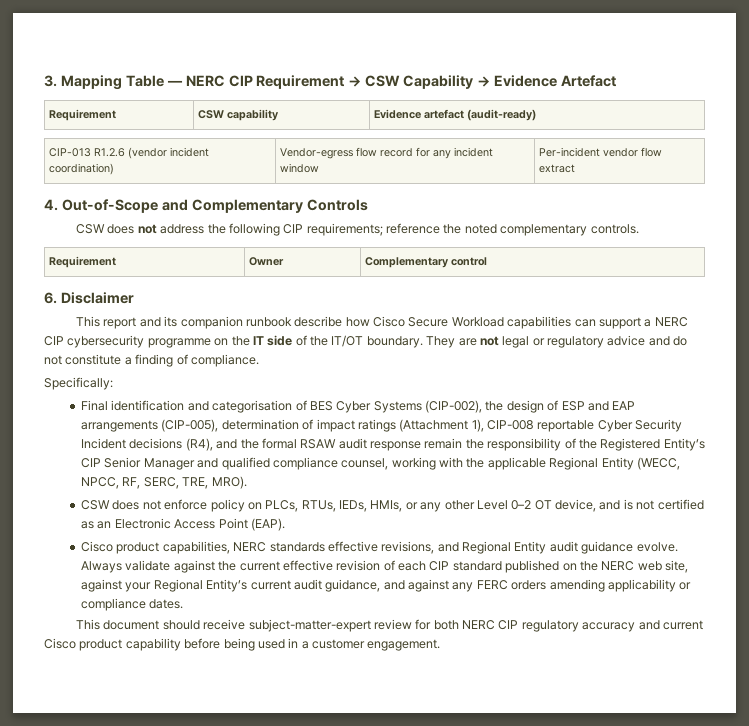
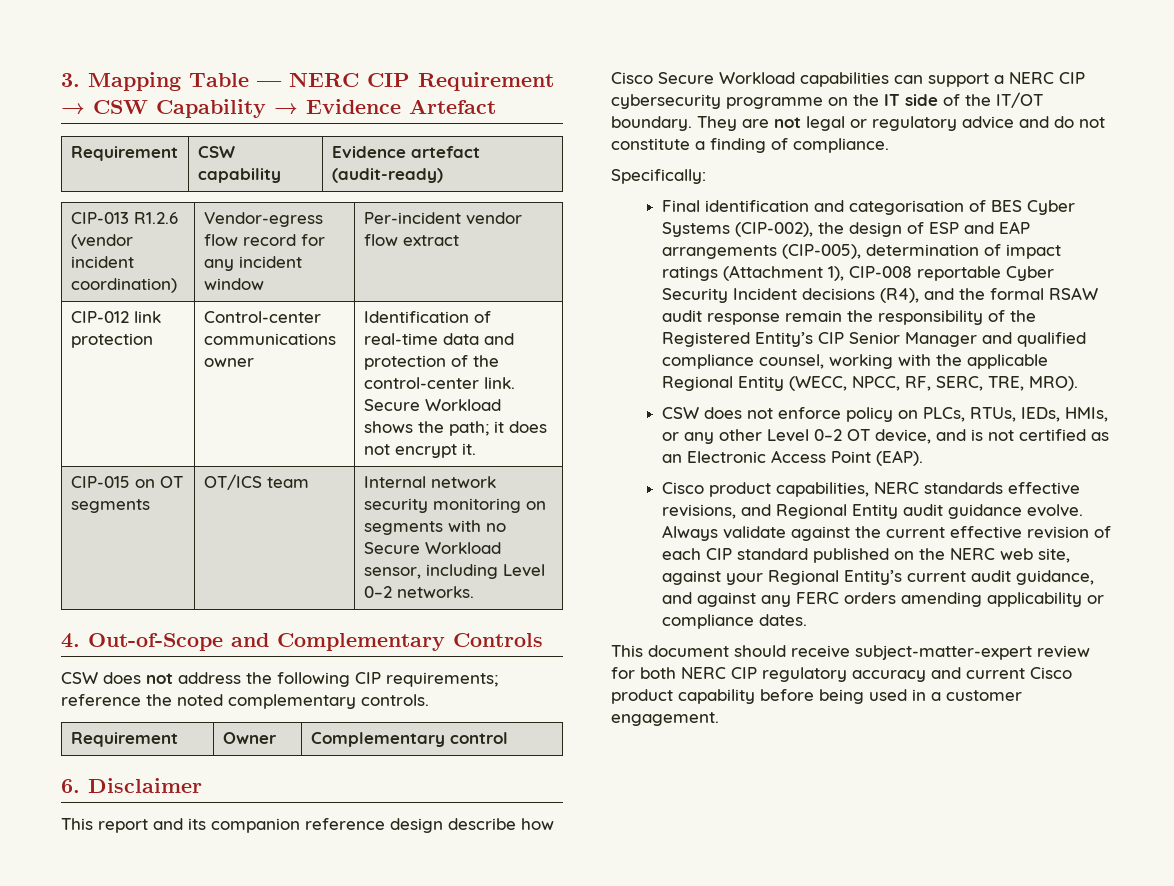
+ CIP-012 link protection | Control-center communications owner | Identification of real-time data and protection of the control-center link. Secure Workload shows the path; it does not encrypt it.
+ CIP-015 on OT segments | OT/ICS team | Internal network security monitoring on segments with no Secure Workload sensor, including Level 0–2 networks.
- This report and its companion runbook describe how Cisco Secure Workload capabilities can support a NERC CIP cybersecurity programme on the IT side of the IT/OT boundary.
+ This report and its companion reference design describe how Cisco Secure Workload capabilities can support a NERC CIP cybersecurity programme on the IT side of the IT/OT boundary.

